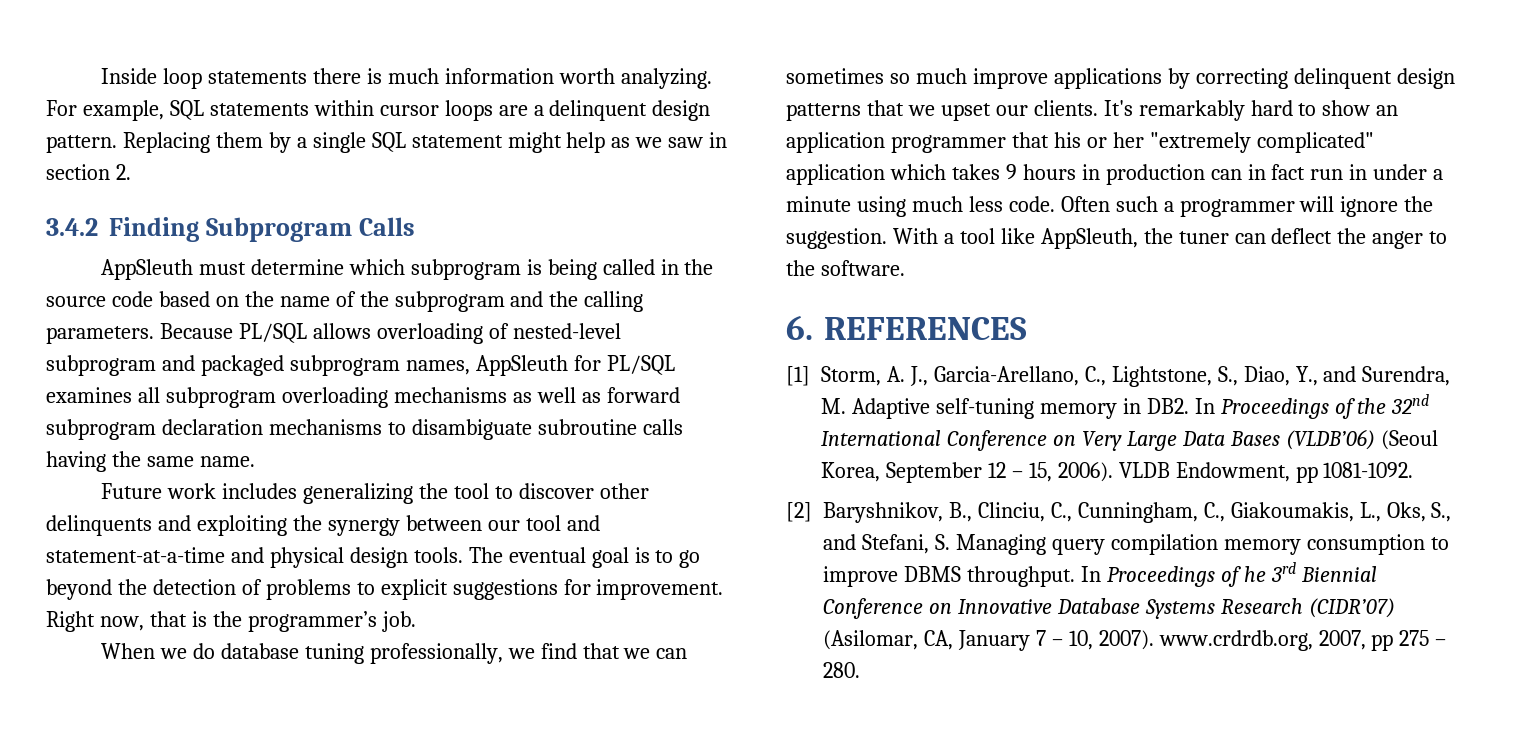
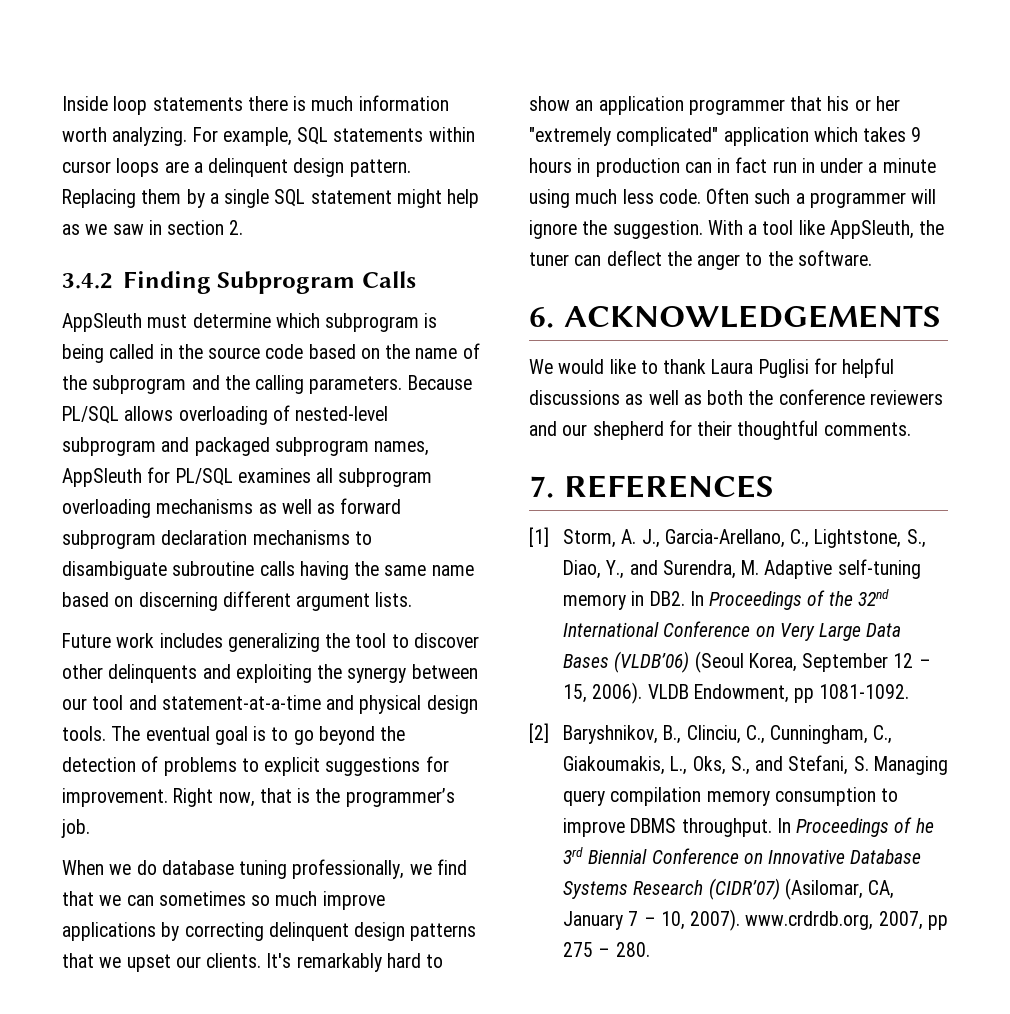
- Because PL/SQL allows overloading of nested-level subprogram and packaged subprogram names, AppSleuth for PL/SQL examines all subprogram overloading mechanisms as well as forward subprogram declaration mechanisms to disambiguate subroutine calls having the same name.
+ Because PL/SQL allows overloading of nested-level subprogram and packaged subprogram names, AppSleuth for PL/SQL examines all subprogram overloading mechanisms as well as forward subprogram declaration mechanisms to disambiguate subroutine calls having the same name based on discerning different argument lists.
- 6. REFERENCES
+ 6. ACKNOWLEDGEMENTS
+ We would like to thank Laura Puglisi for helpful discussions as well as both the conference reviewers and our shepherd for their thoughtful comments.
+ 7. REFERENCES

